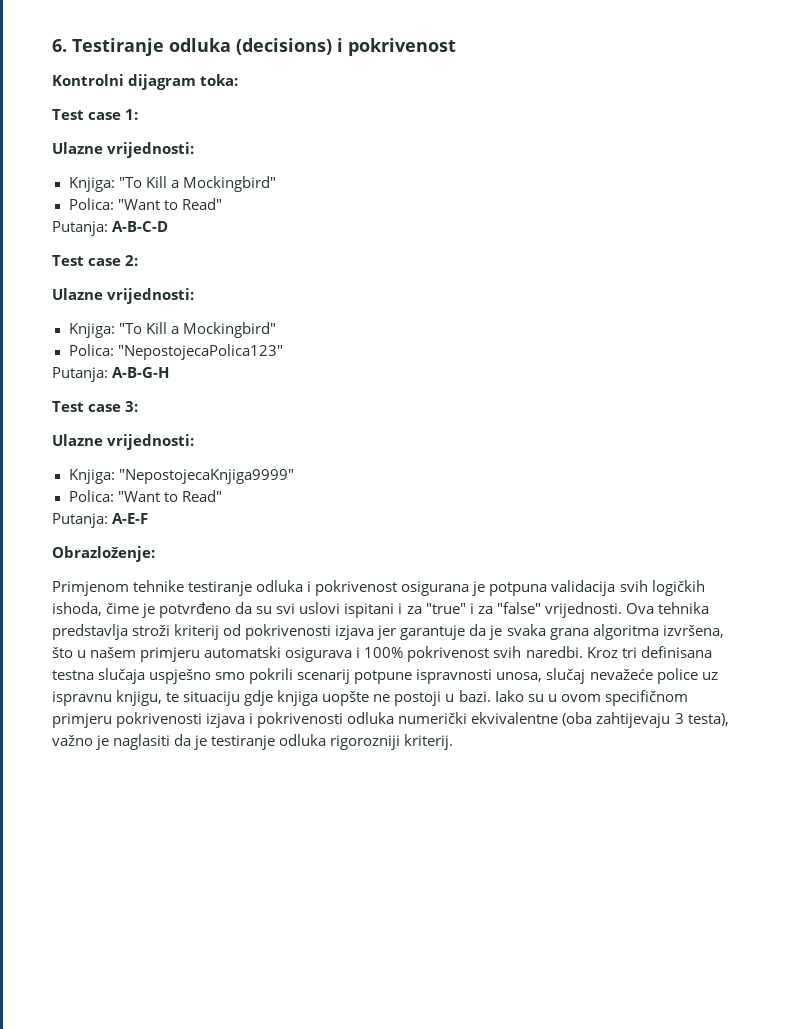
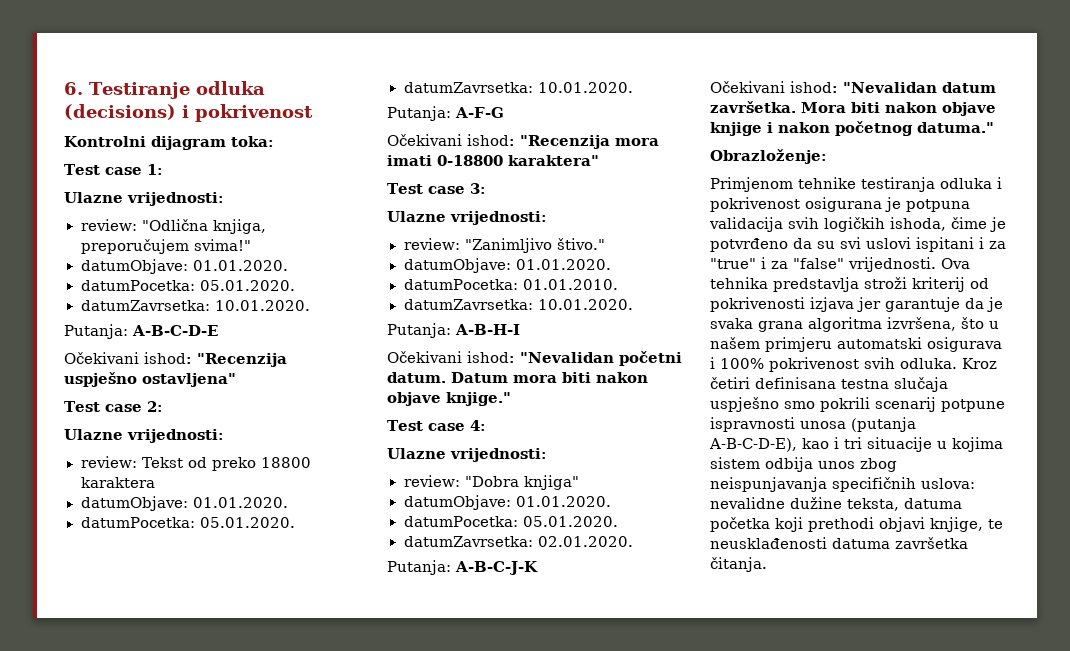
  Test case 1:
  Ulazne vrijednosti:
- Knjiga: "To Kill a Mockingbird"
- Polica: "Want to Read"
- Putanja: A-B-C-D
+ review: "Odlična knjiga, preporučujem svima!"
+ datumObjave: 01.01.2020.
+ datumPocetka: 05.01.2020.
+ datumZavrsetka: 10.01.2020.
+ Putanja: A-B-C-D-E
+ Očekivani ishod: "Recenzija uspješno ostavljena"
  Test case 2:
  Ulazne vrijednosti:
- Knjiga: "To Kill a Mockingbird"
- Polica: "NepostojecaPolica123"
- Putanja: A-B-G-H
+ review: Tekst od preko 18800 karaktera
+ datumObjave: 01.01.2020.
+ datumPocetka: 05.01.2020.
+ datumZavrsetka: 10.01.2020.
+ Putanja: A-F-G
+ Očekivani ishod: "Recenzija mora imati 0-18800 karaktera"
- Knjiga: "NepostojecaKnjiga9999"
- Polica: "Want to Read"
- Putanja: A-E-F
+ review: "Zanimljivo štivo."
+ datumObjave: 01.01.2020.
+ datumPocetka: 01.01.2010.
+ datumZavrsetka: 10.01.2020.
+ Putanja: A-B-H-I
+ Očekivani ishod: "Nevalidan početni datum. Datum mora biti nakon objave knjige."
+ Test case 4:
+ Ulazne vrijednosti:
+ review: "Dobra knjiga"
+ datumObjave: 01.01.2020.
+ datumPocetka: 05.01.2020.
+ datumZavrsetka: 02.01.2020.
+ Putanja: A-B-C-J-K
+ Očekivani ishod: "Nevalidan datum završetka. Mora biti nakon objave knjige i nakon početnog datuma."
- Primjenom tehnike testiranje odluka i pokrivenost osigurana je potpuna validacija svih logičkih ishoda, čime je potvrđeno da su svi uslovi ispitani i za "true" i za "false" vrijednosti.
+ Primjenom tehnike testiranja odluka i pokrivenost osigurana je potpuna validacija svih logičkih ishoda, čime je potvrđeno da su svi uslovi ispitani i za "true" i za "false" vrijednosti.
- Ova tehnika predstavlja stroži kriterij od pokrivenosti izjava jer garantuje da je svaka grana algoritma izvršena, što u našem primjeru automatski osigurava i 100% pokrivenost svih naredbi. Kroz tri definisana testna slučaja uspješno smo pokrili scenarij potpune ispravnosti unosa, slučaj nevažeće police uz ispravnu knjigu, te situaciju gdje knjiga uopšte ne postoji u bazi. Iako su u ovom specifičnom primjeru pokrivenosti izjava i pokrivenosti odluka numerički ekvivalentne (oba zahtijevaju 3 testa), važno je naglasiti da je testiranje odluka rigorozniji kriterij.
+ Ova tehnika predstavlja stroži kriterij od pokrivenosti izjava jer garantuje da je svaka grana algoritma izvršena, što u našem primjeru automatski osigurava i 100% pokrivenost svih odluka. Kroz četiri definisana testna slučaja uspješno smo pokrili scenarij potpune ispravnosti unosa (putanja A-B-C-D-E), kao i tri situacije u kojima sistem odbija unos zbog neispunjavanja specifičnih uslova: nevalidne dužine teksta, datuma početka koji prethodi objavi knjige, te neusklađenosti datuma završetka čitanja.

